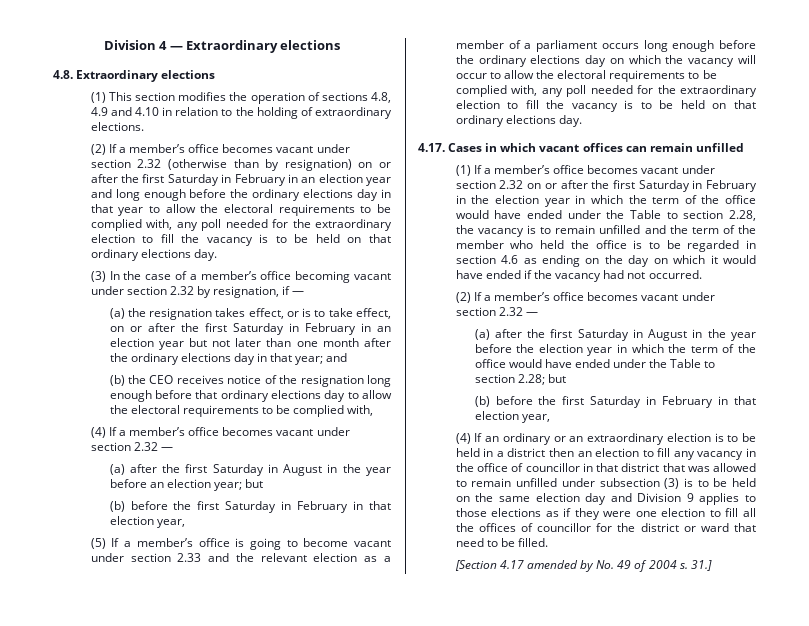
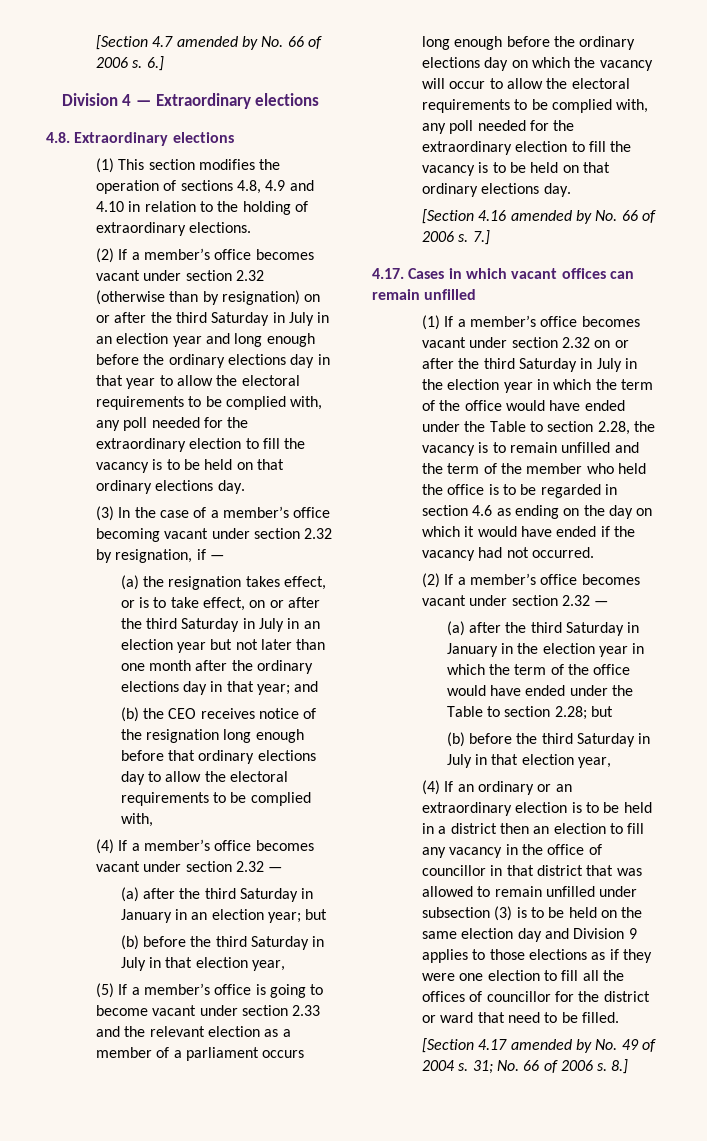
+ [Section 4.7 amended by No. 66 of 2006 s. 6.]
- (2) If a member’s office becomes vacant under section 2.32 (otherwise than by resignation) on or after the first Saturday in February in an election year and long enough before the ordinary elections day in that year to allow the electoral requirements to be complied with, any poll needed for the extraordinary election to fill the vacancy is to be held on that ordinary elections day.
+ (2) If a member’s office becomes vacant under section 2.32 (otherwise than by resignation) on or after the third Saturday in July in an election year and long enough before the ordinary elections day in that year to allow the electoral requirements to be complied with, any poll needed for the extraordinary election to fill the vacancy is to be held on that ordinary elections day.
- (a) the resignation takes effect, or is to take effect, on or after the first Saturday in February in an election year but not later than one month after the ordinary elections day in that year; and
+ (a) the resignation takes effect, or is to take effect, on or after the third Saturday in July in an election year but not later than one month after the ordinary elections day in that year; and
- (a) after the first Saturday in August in the year before an election year; but
- (b) before the first Saturday in February in that election year,
+ (a) after the third Saturday in January in an election year; but
+ (b) before the third Saturday in July in that election year,
+ [Section 4.16 amended by No. 66 of 2006 s. 7.]
- (1) If a member’s office becomes vacant under section 2.32 on or after the first Saturday in February in the election year in which the term of the office would have ended under the Table to section 2.28, the vacancy is to remain unfilled and the term of the member who held the office is to be regarded in section 4.6 as ending on the day on which it would have ended if the vacancy had not occurred.
+ (1) If a member’s office becomes vacant under section 2.32 on or after the third Saturday in July in the election year in which the term of the office would have ended under the Table to section 2.28, the vacancy is to remain unfilled and the term of the member who held the office is to be regarded in section 4.6 as ending on the day on which it would have ended if the vacancy had not occurred.
- (a) after the first Saturday in August in the year before the election year in which the term of the office would have ended under the Table to section 2.28; but
- (b) before the first Saturday in February in that election year,
+ (a) after the third Saturday in January in the election year in which the term of the office would have ended under the Table to section 2.28; but
+ (b) before the third Saturday in July in that election year,
- 31.]
+ 31; No. 66 of 2006 s. 8.]

